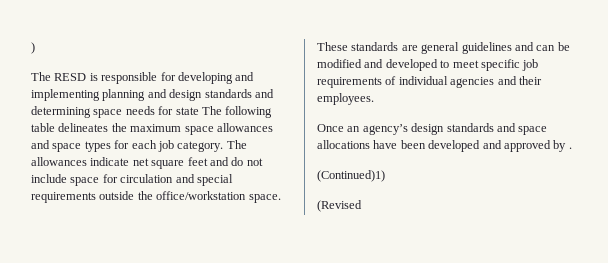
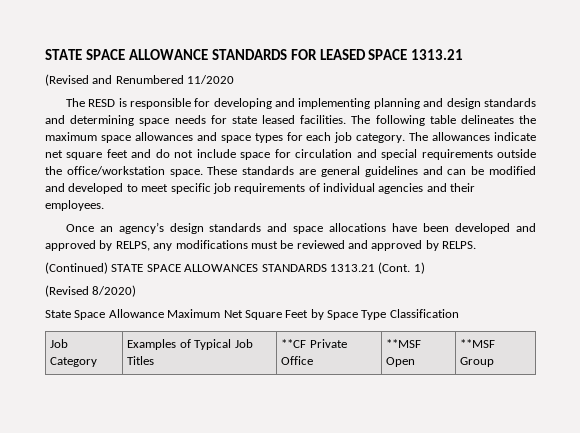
- )
+ STATE SPACE ALLOWANCE STANDARDS FOR LEASED SPACE 1313.21
+ (Revised and Renumbered 11/2020
- The RESD is responsible for developing and implementing planning and design standards and determining space needs for state The following table delineates the maximum space allowances and space types for each job category.
+ The RESD is responsible for developing and implementing planning and design standards and determining space needs for state leased facilities. The following table delineates the maximum space allowances and space types for each job category.
- Once an agency’s design standards and space allocations have been developed and approved by .
- (Continued)1)
- (Revised
+ Once an agency’s design standards and space allocations have been developed and approved by RELPS, any modifications must be reviewed and approved by RELPS.
+ (Continued) STATE SPACE ALLOWANCES STANDARDS 1313.21 (Cont. 1)
+ (Revised 8/2020)
+ State Space Allowance Maximum Net Square Feet by Space Type Classification
+ Job Category | Examples of Typical Job Titles | **CF Private Office | **MSF Open | **MSF Group

